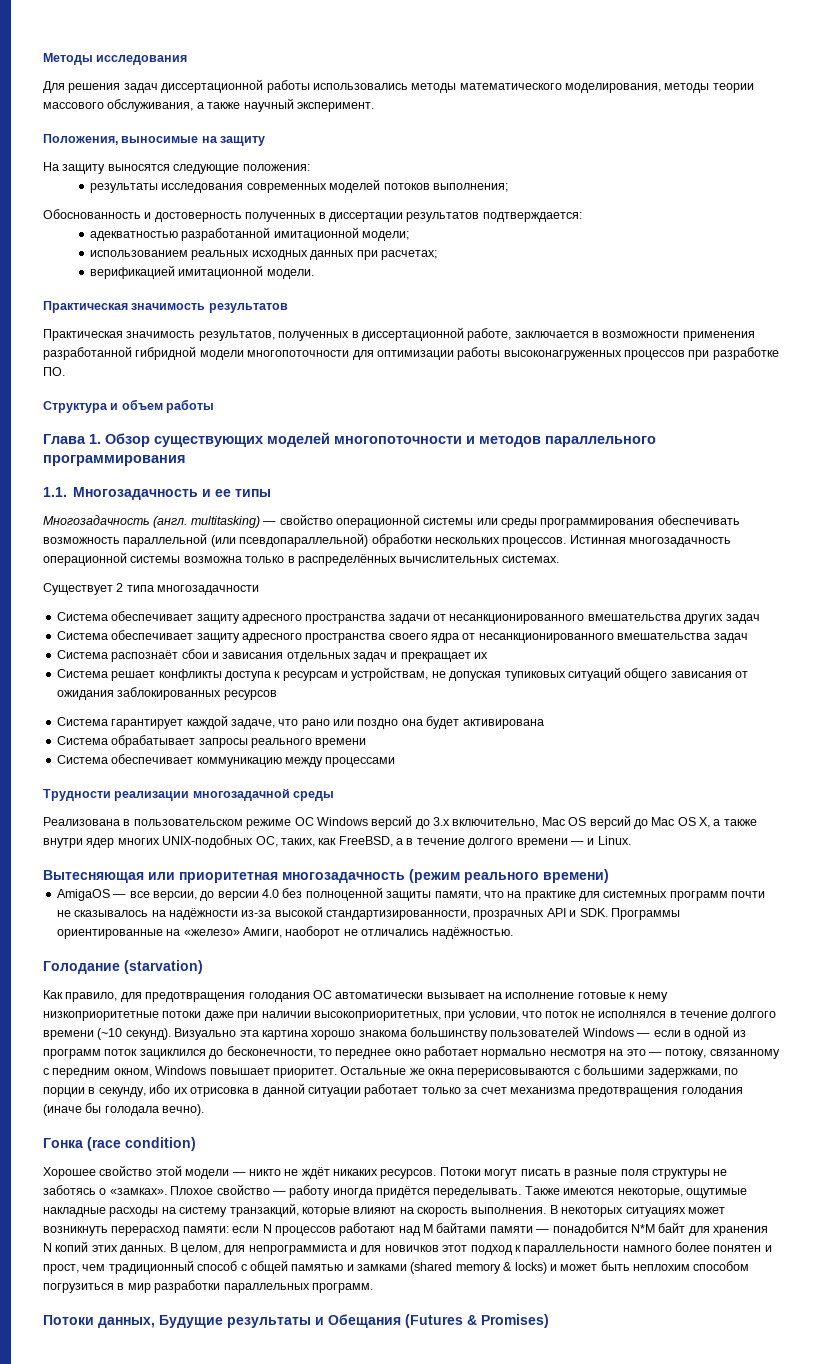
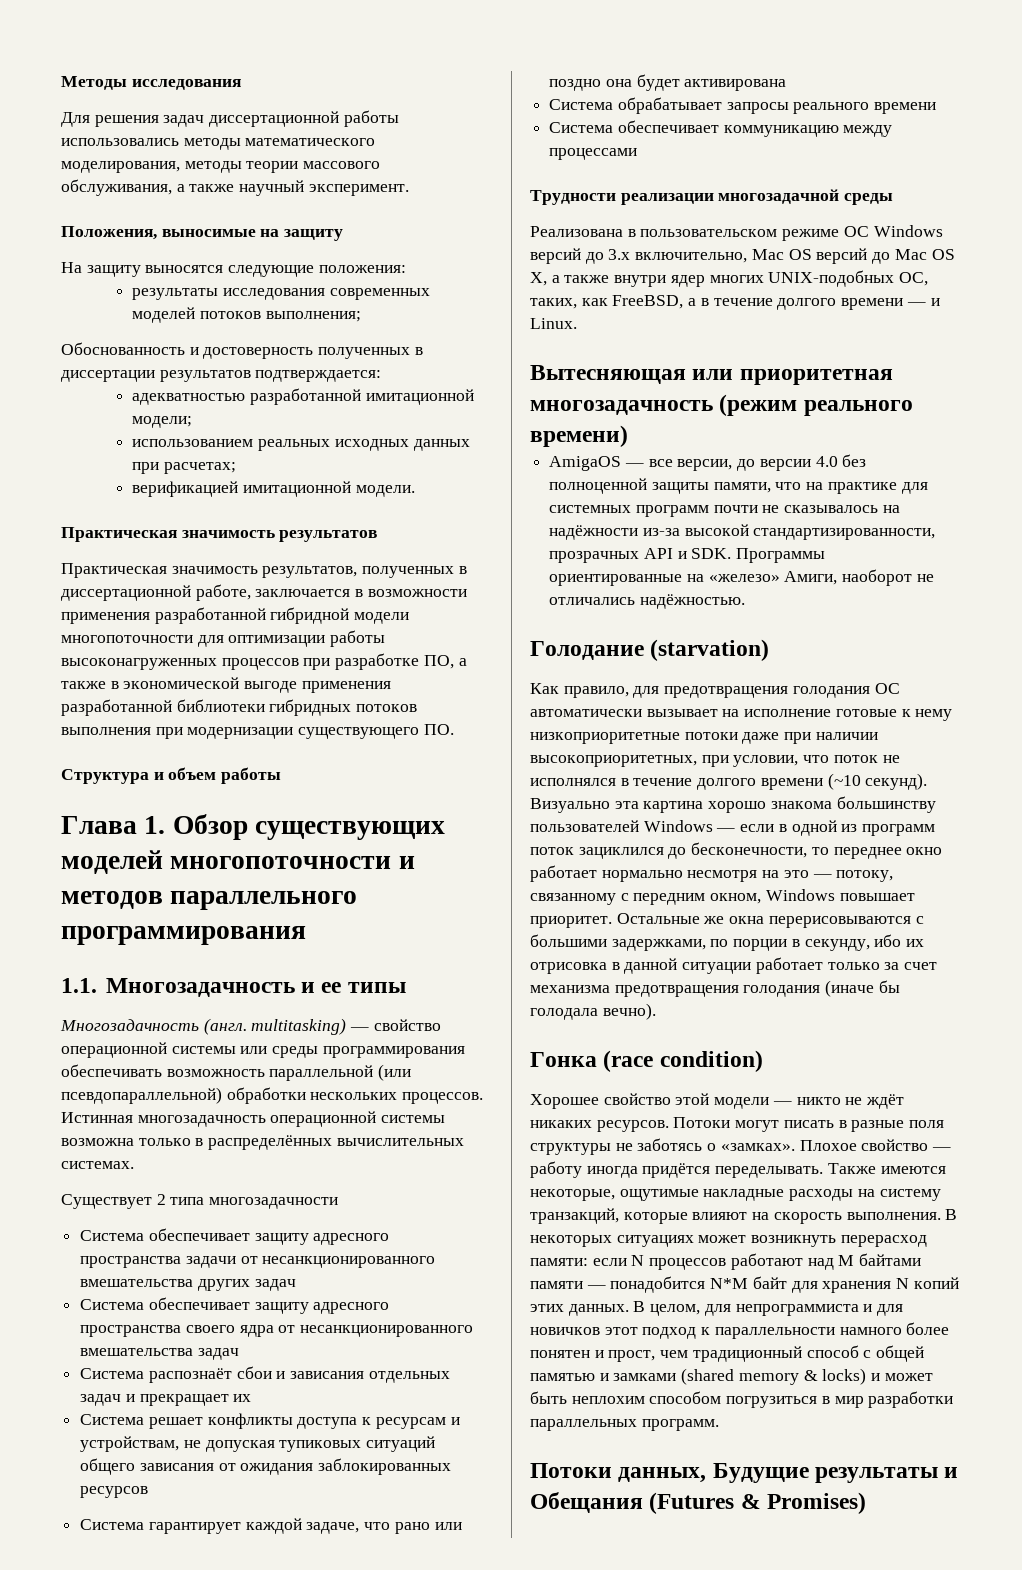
- Практическая значимость результатов, полученных в диссертационной работе, заключается в возможности применения разработанной гибридной модели многопоточности для оптимизации работы высоконагруженных процессов при разработке ПО.
+ Практическая значимость результатов, полученных в диссертационной работе, заключается в возможности применения разработанной гибридной модели многопоточности для оптимизации работы высоконагруженных процессов при разработке ПО, а также в экономической выгоде применения разработанной библиотеки гибридных потоков выполнения при модернизации существующего ПО.

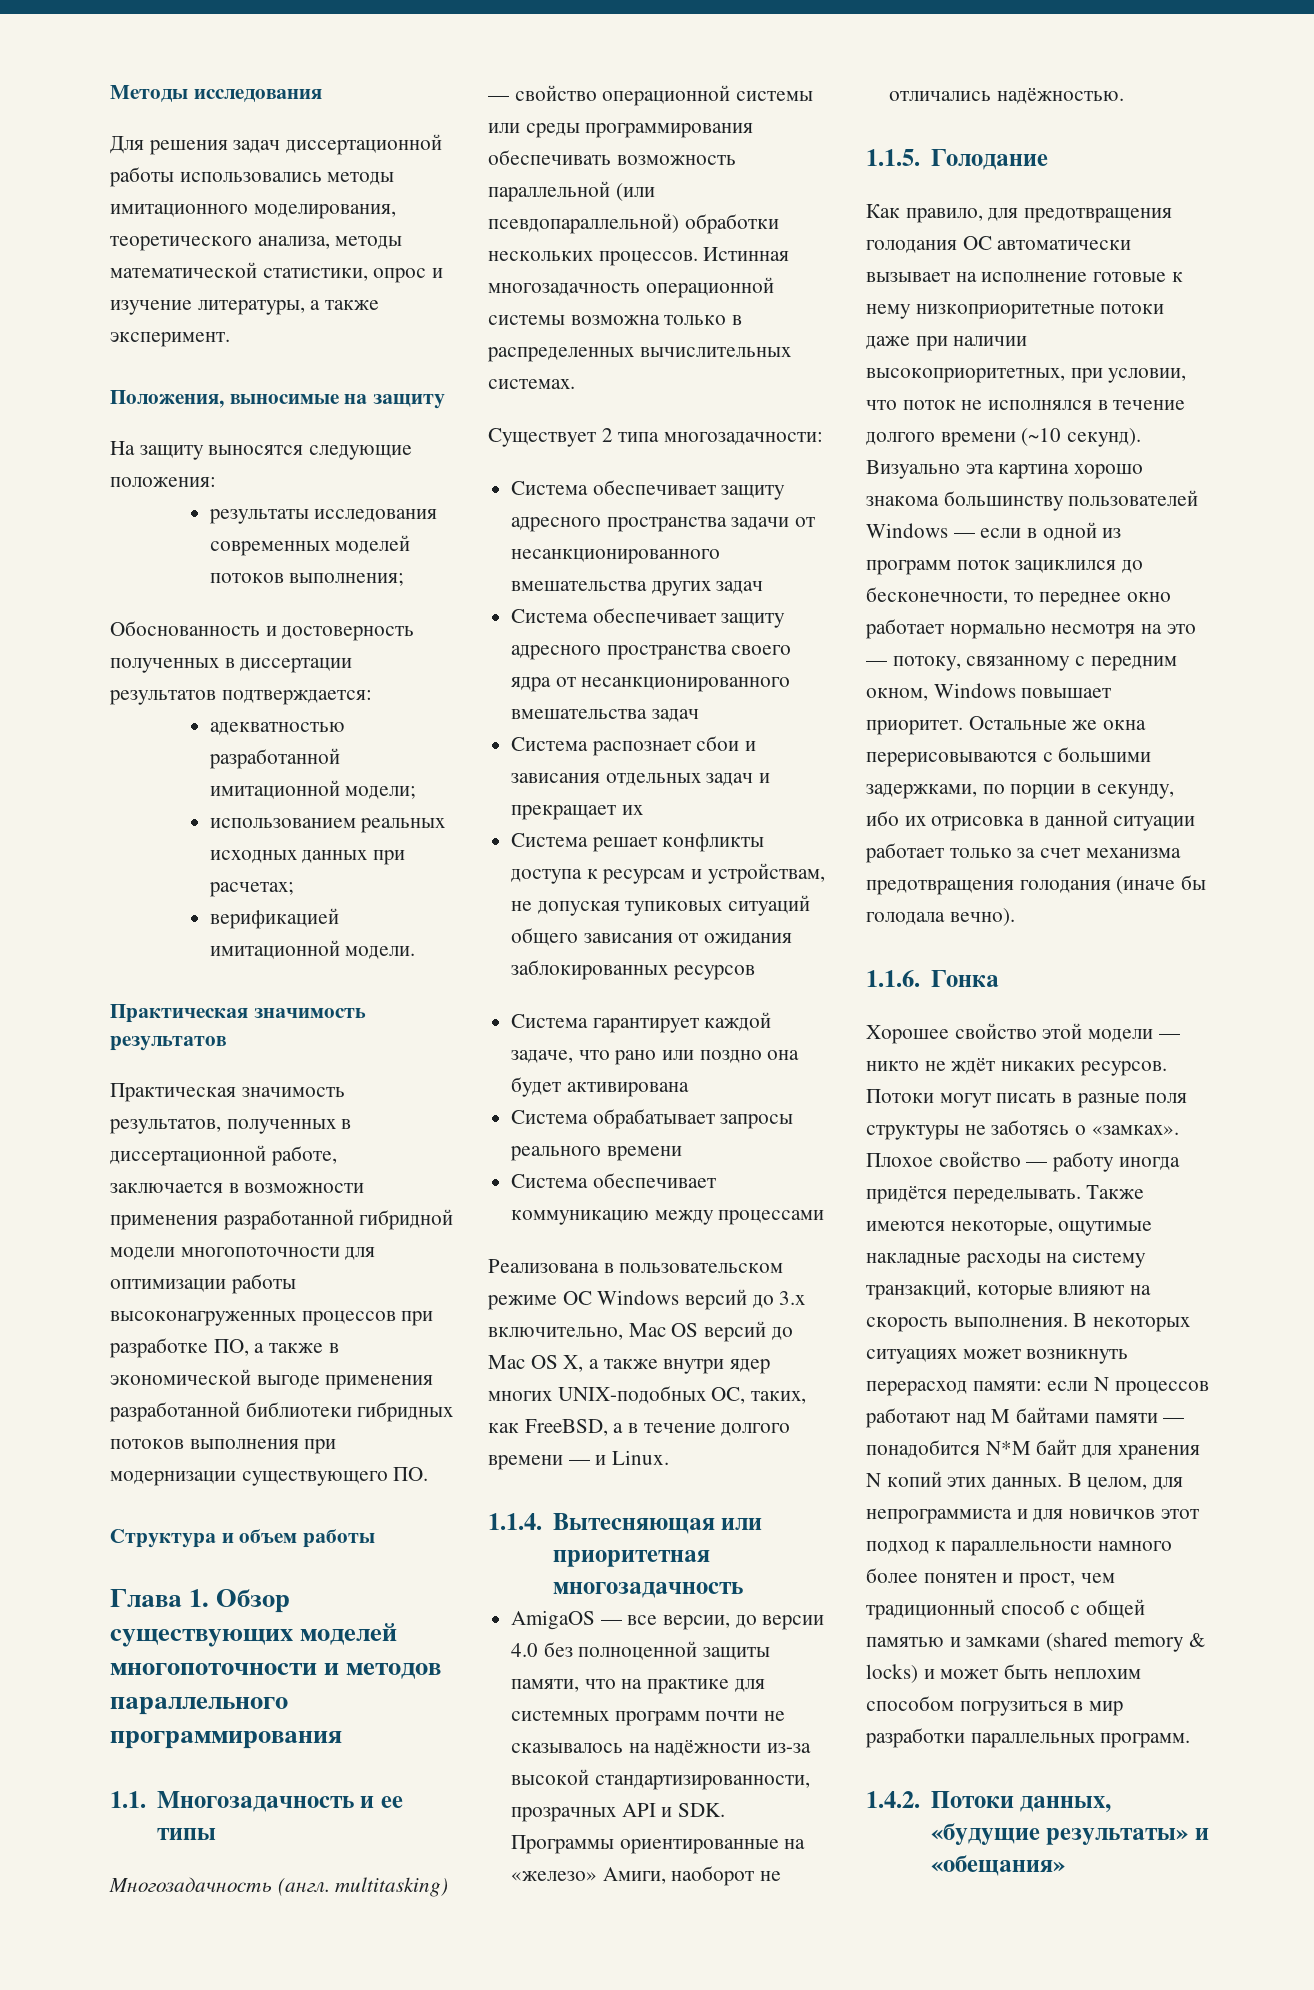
- Для решения задач диссертационной работы использовались методы математического моделирования, методы теории массового обслуживания, а также научный эксперимент.
+ Для решения задач диссертационной работы использовались методы имитационного моделирования, теоретического анализа, методы математической статистики, опрос и изучение литературы, а также эксперимент.
- Истинная многозадачность операционной системы возможна только в распределённых вычислительных системах.
+ Истинная многозадачность операционной системы возможна только в распределенных вычислительных системах.
- Существует 2 типа многозадачности
+ Существует 2 типа многозадачности:
- Система распознаёт сбои и зависания отдельных задач и прекращает их
+ Система распознает сбои и зависания отдельных задач и прекращает их
- Трудности реализации многозадачной среды
- Вытесняющая или приоритетная многозадачность (режим реального времени)
+ 1.1.4. Вытесняющая или приоритетная многозадачность
- Голодание (starvation)
+ 1.1.5. Голодание
- Гонка (race condition)
+ 1.1.6. Гонка
- Потоки данных, Будущие результаты и Обещания (Futures & Promises)
+ 1.4.2. Потоки данных, «будущие результаты» и «обещания»

